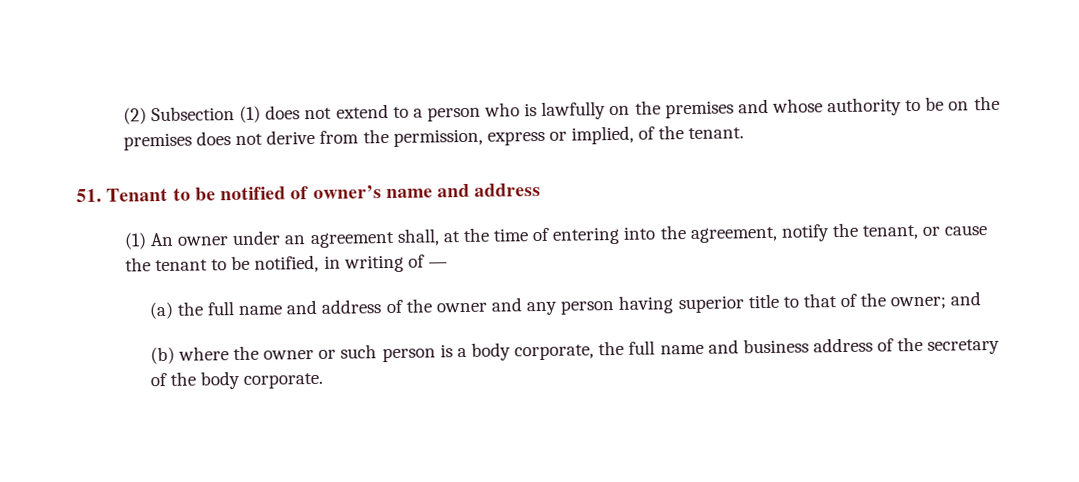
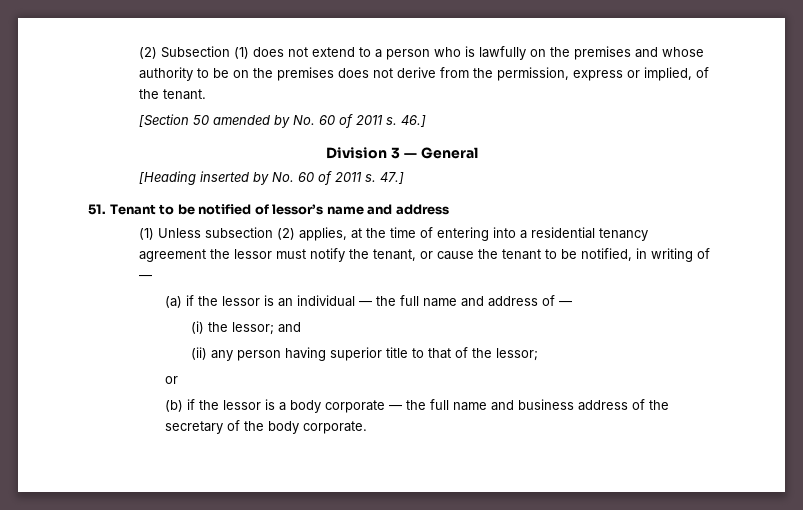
+ [Section 50 amended by No. 60 of 2011 s. 46.]
+ Division 3 — General
+ [Heading inserted by No. 60 of 2011 s. 47.]
- 51. Tenant to be notified of owner’s name and address
+ 51. Tenant to be notified of lessor’s name and address
- (1) An owner under an agreement shall, at the time of entering into the agreement, notify the tenant, or cause the tenant to be notified, in writing of —
+ (1) Unless subsection (2) applies, at the time of entering into a residential tenancy agreement the lessor must notify the tenant, or cause the tenant to be notified, in writing of —
- (a) the full name and address of the owner and any person having superior title to that of the owner; and
+ (a) if the lessor is an individual — the full name and address of —
+ (i) the lessor; and
+ (ii) any person having superior title to that of the lessor;
+ or
- (b) where the owner or such person is a body corporate, the full name and business address of the secretary of the body corporate.
+ (b) if the lessor is a body corporate — the full name and business address of the secretary of the body corporate.

